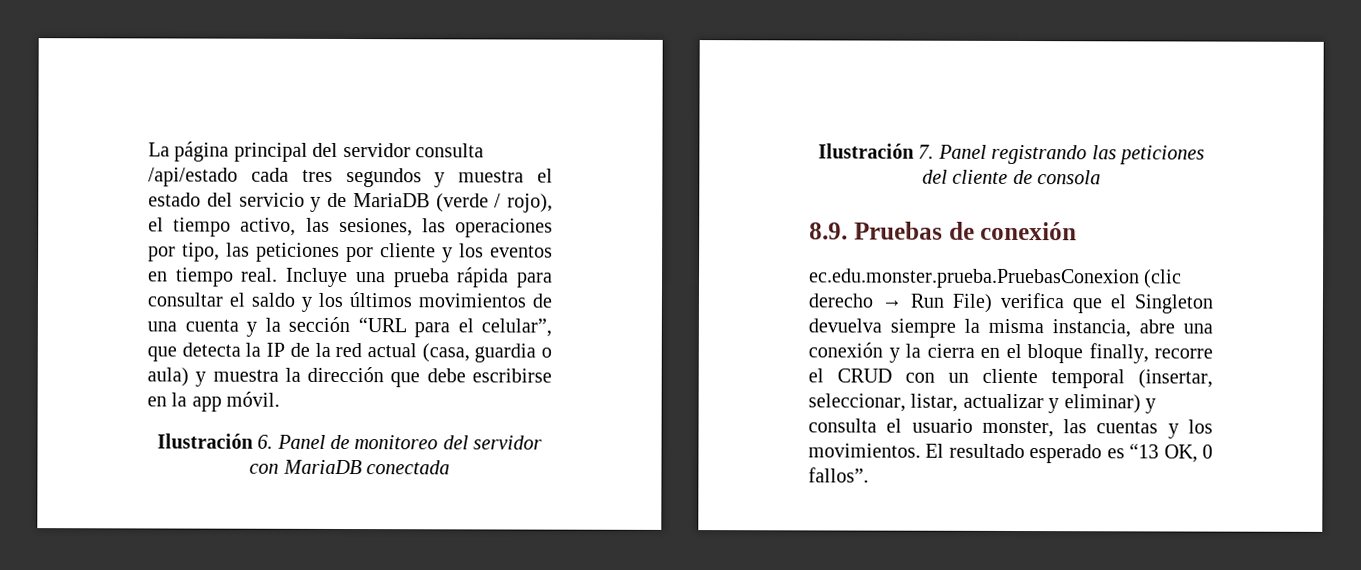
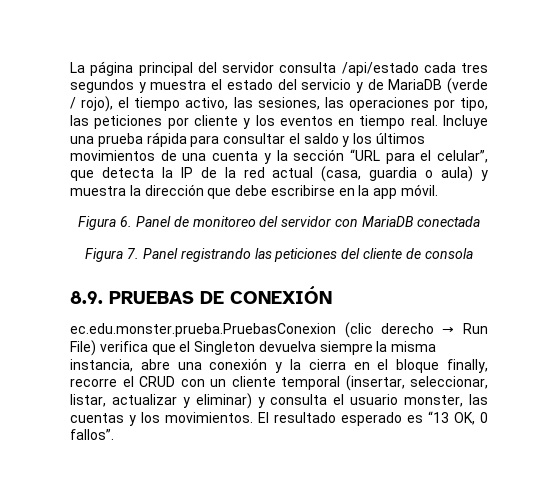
- Ilustración 6. Panel de monitoreo del servidor con MariaDB conectada
+ Figura 6. Panel de monitoreo del servidor con MariaDB conectada
- Ilustración 7. Panel registrando las peticiones del cliente de consola
+ Figura 7. Panel registrando las peticiones del cliente de consola
- 8.9. Pruebas de conexión
+ 8.9. PRUEBAS DE CONEXIÓN

